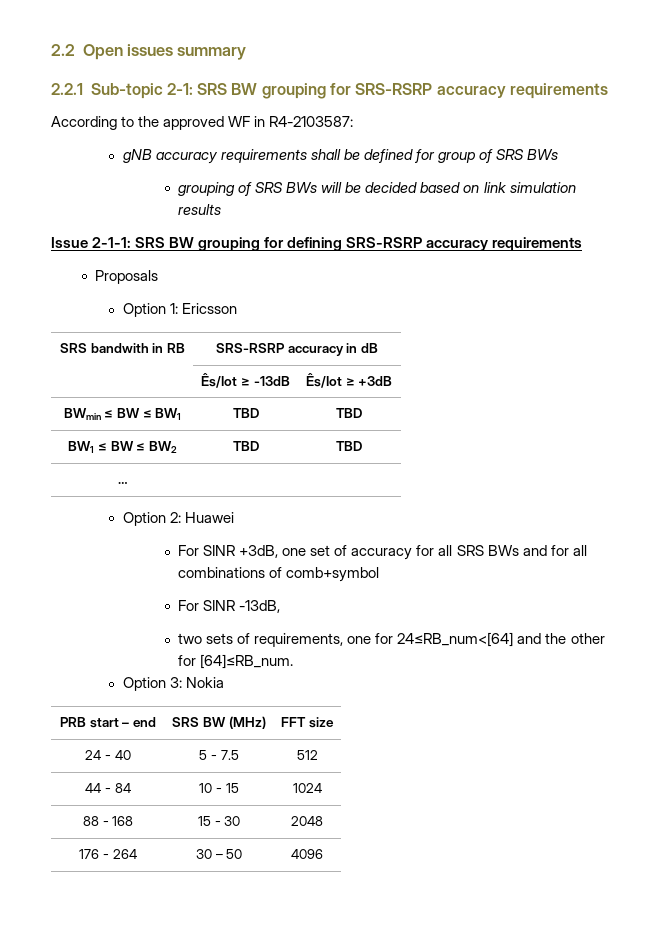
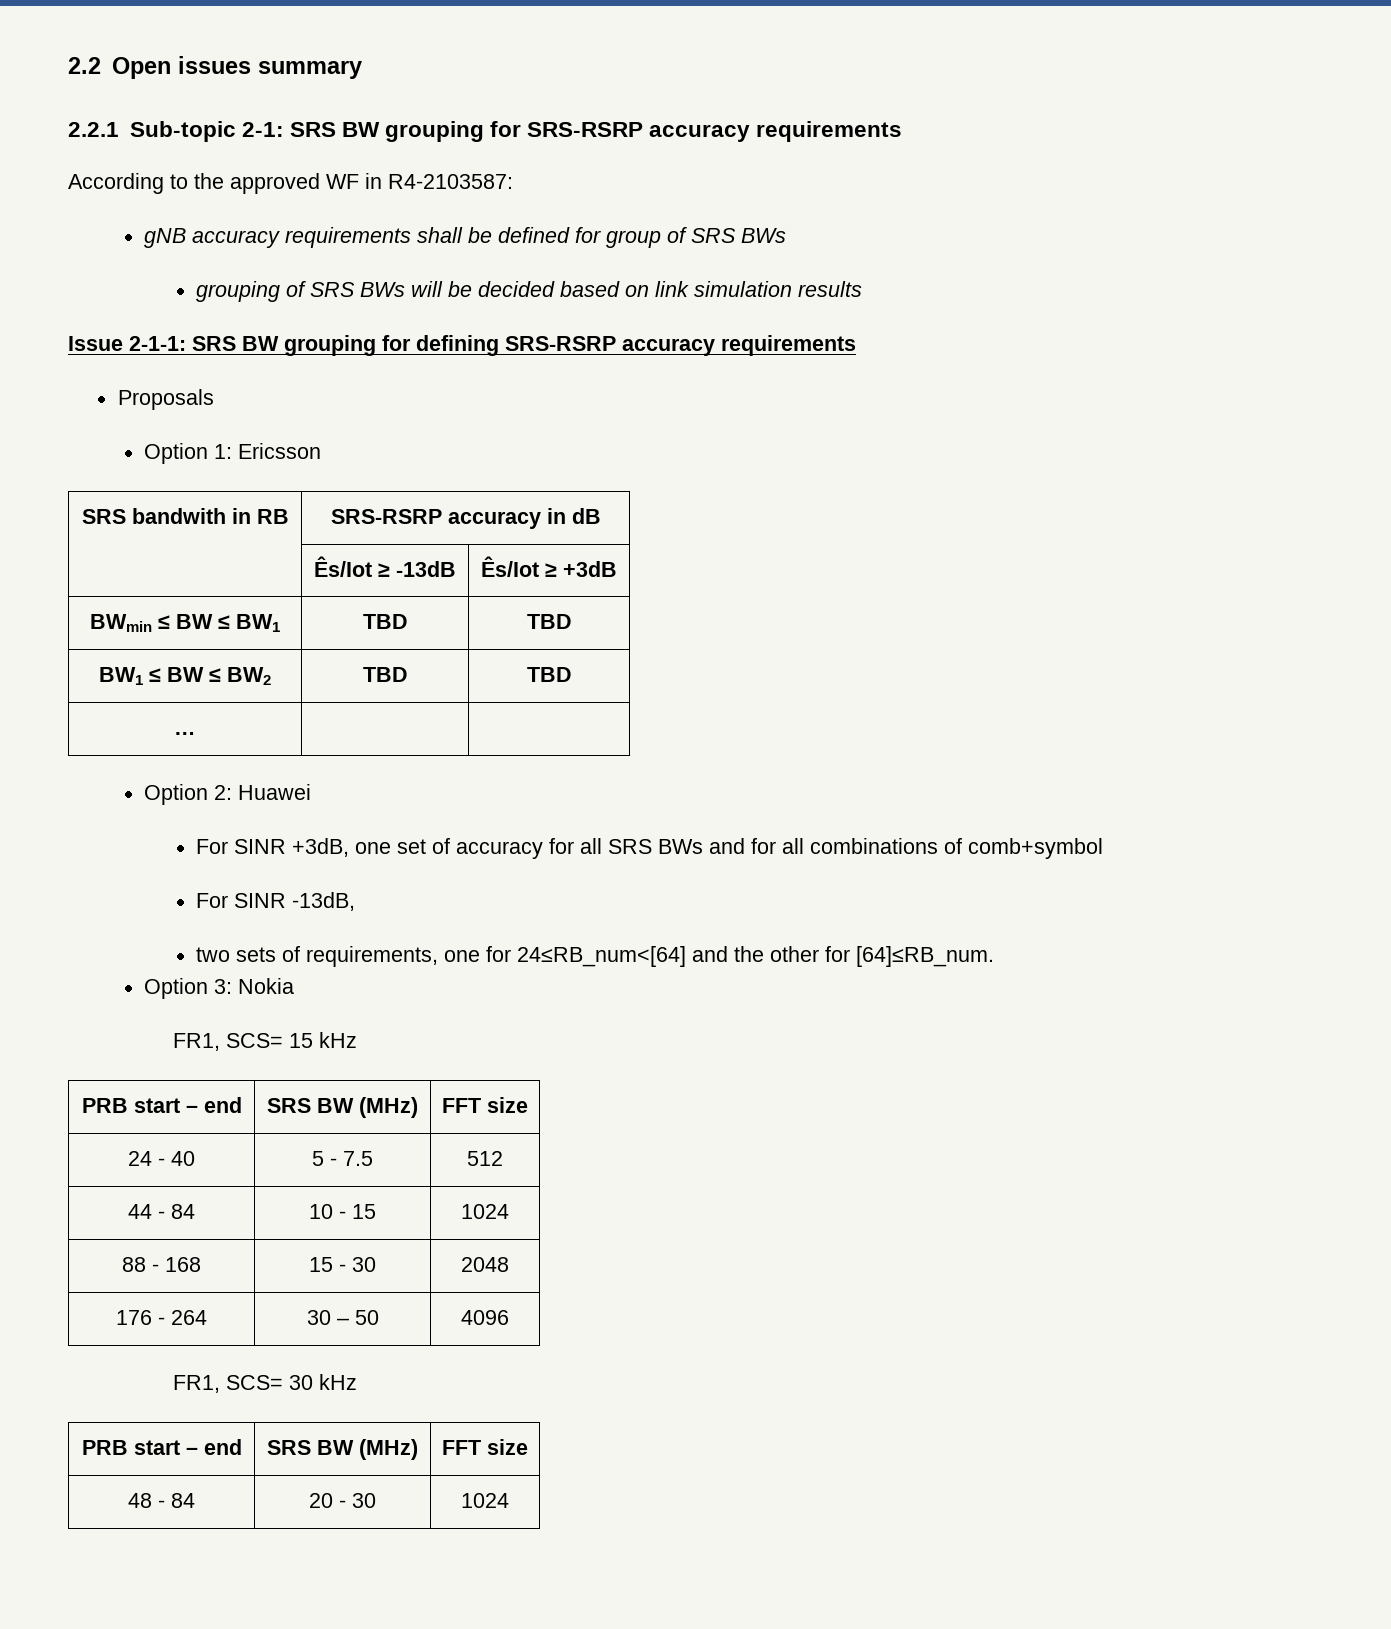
+ FR1, SCS= 15 kHz
+ FR1, SCS= 30 kHz
+ PRB start – end | SRS BW (MHz) | FFT size
+ 48 - 84 | 20 - 30 | 1024

